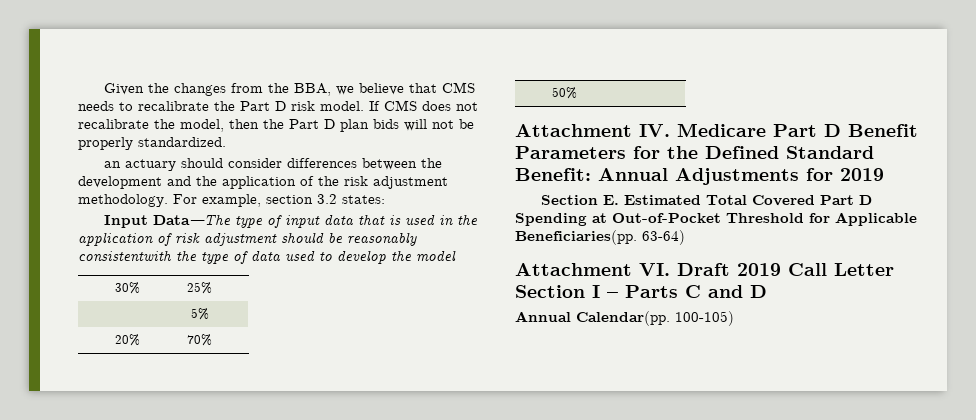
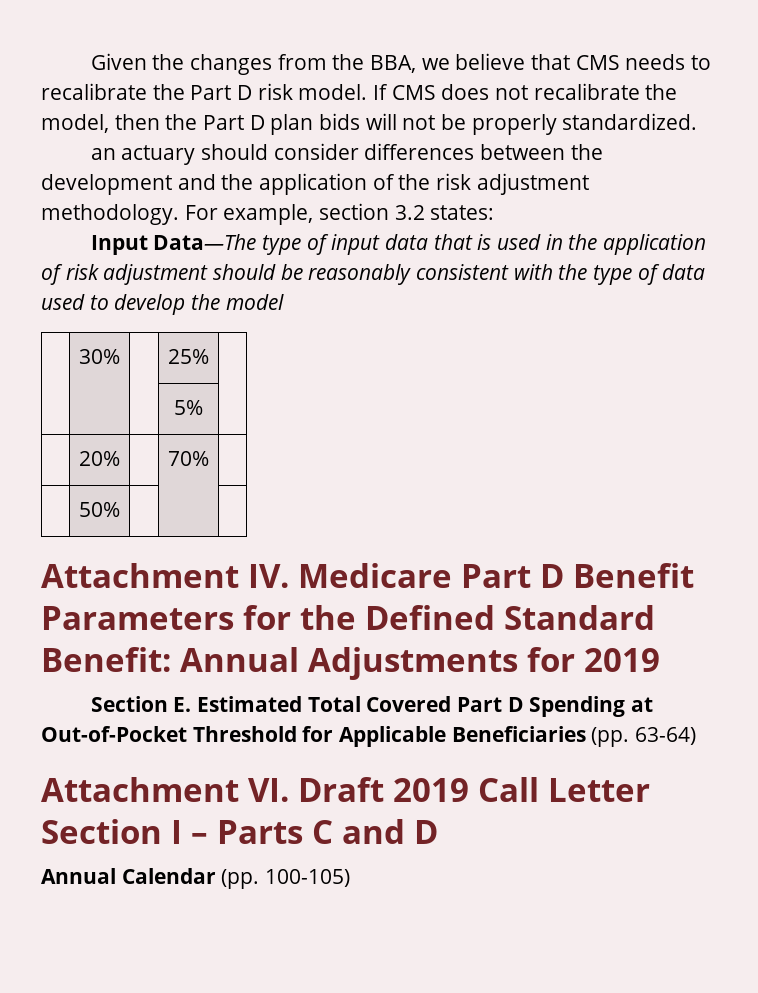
- Input Data—The type of input data that is used in the application of risk adjustment should be reasonably consistentwith the type of data used to develop the model
+ Input Data—The type of input data that is used in the application of risk adjustment should be reasonably consistent with the type of data used to develop the model
- Section E. Estimated Total Covered Part D Spending at Out-of-Pocket Threshold for Applicable Beneficiaries(pp. 63-64)
+ Section E. Estimated Total Covered Part D Spending at Out-of-Pocket Threshold for Applicable Beneficiaries (pp. 63-64)
- Annual Calendar(pp. 100-105)
+ Annual Calendar (pp. 100-105)

